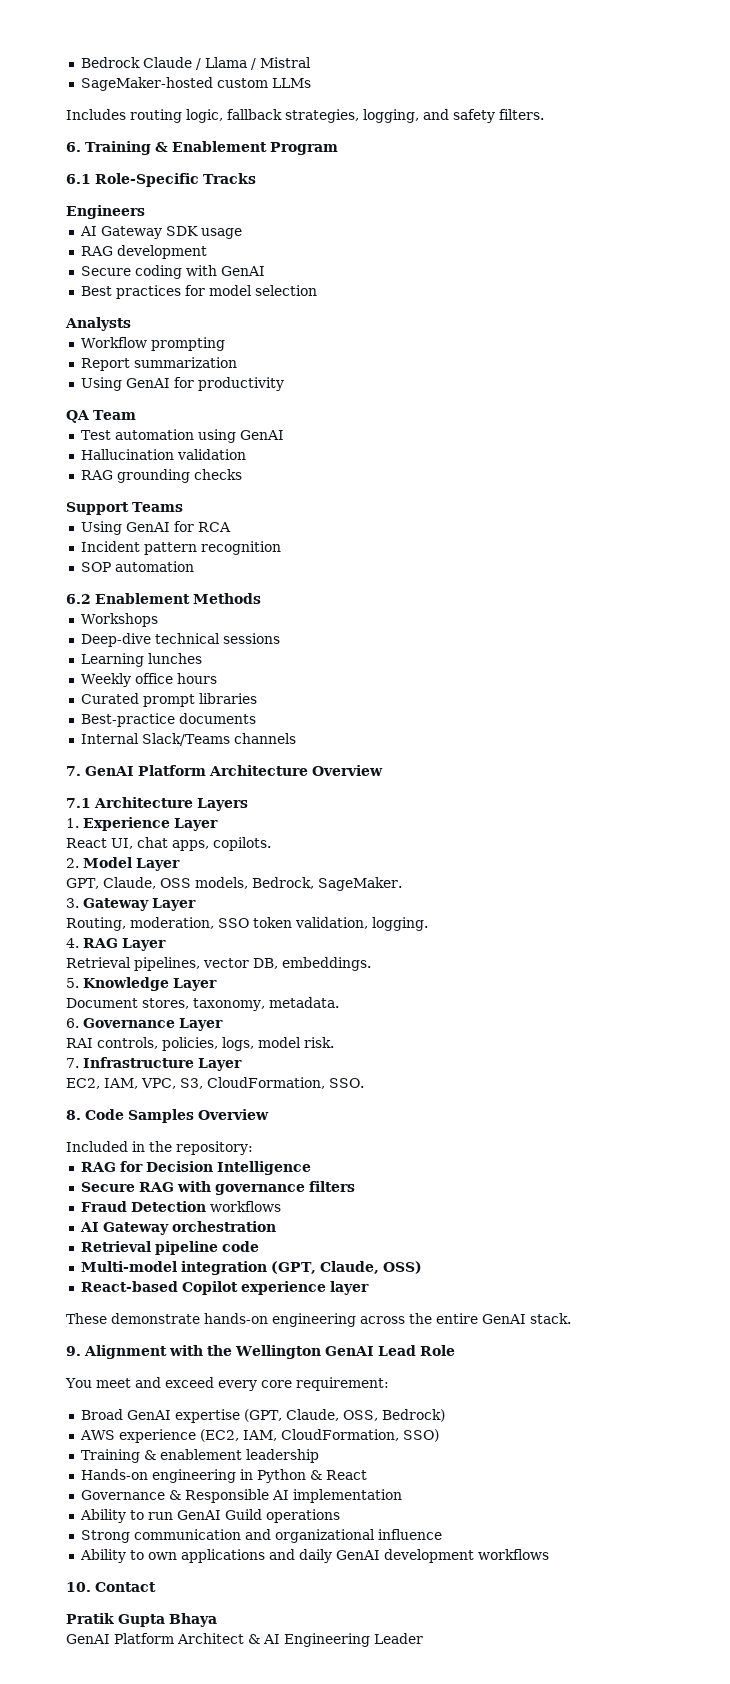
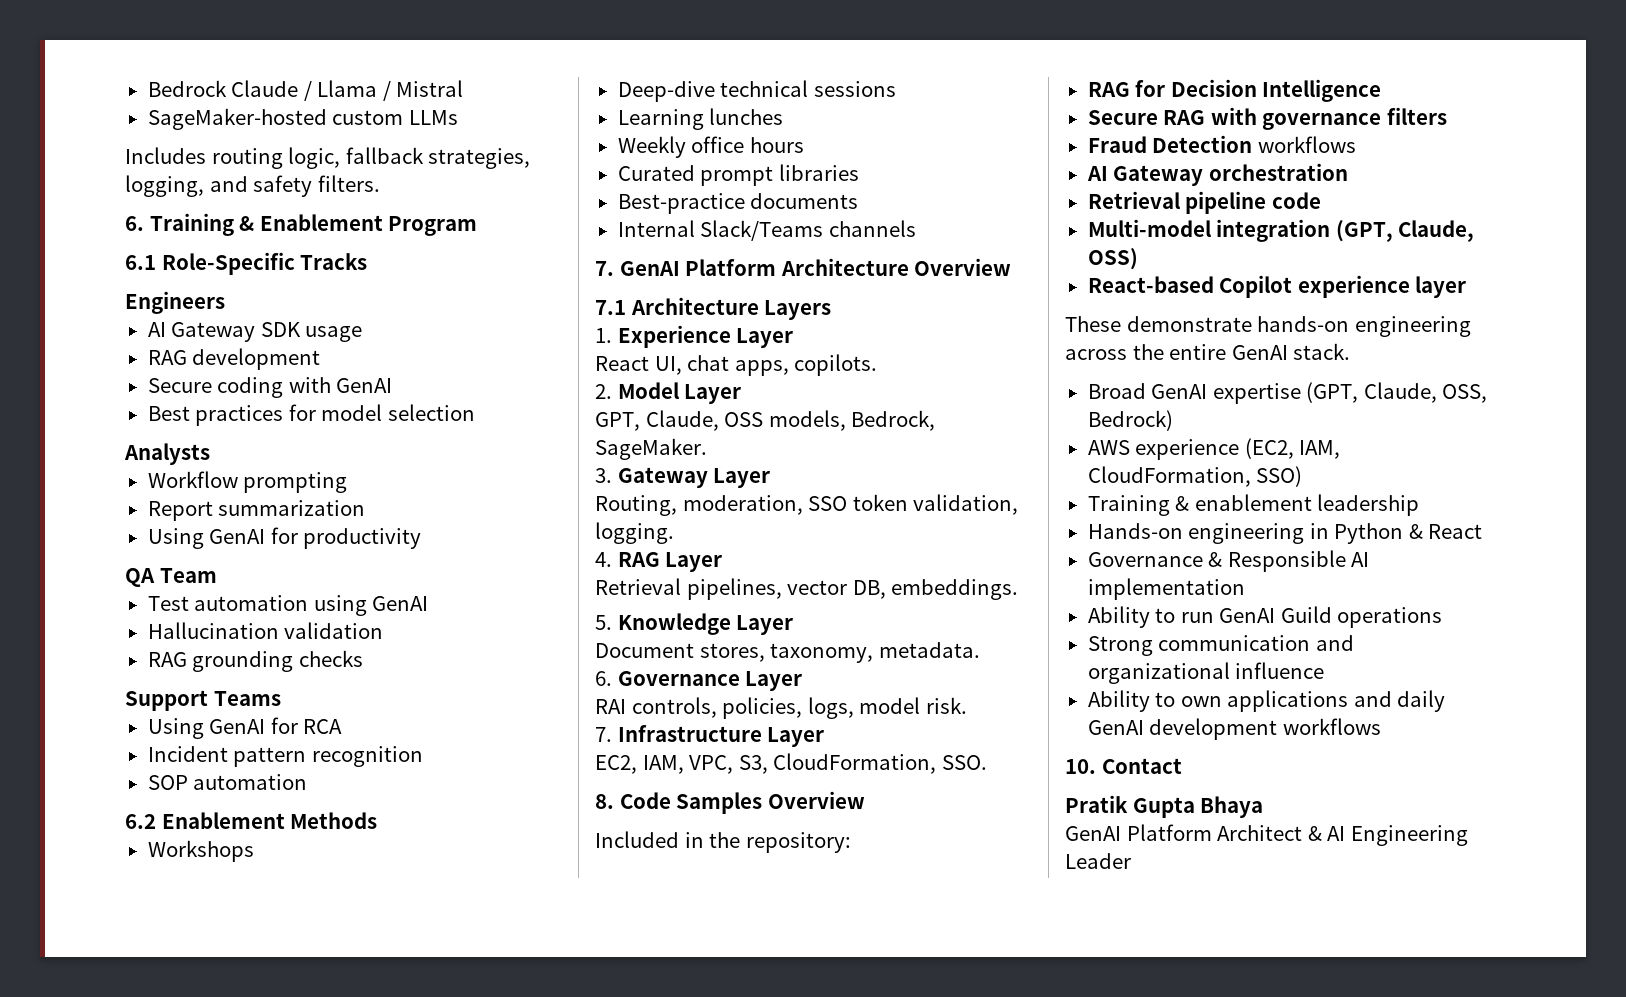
- 9. Alignment with the Wellington GenAI Lead Role
- You meet and exceed every core requirement:

